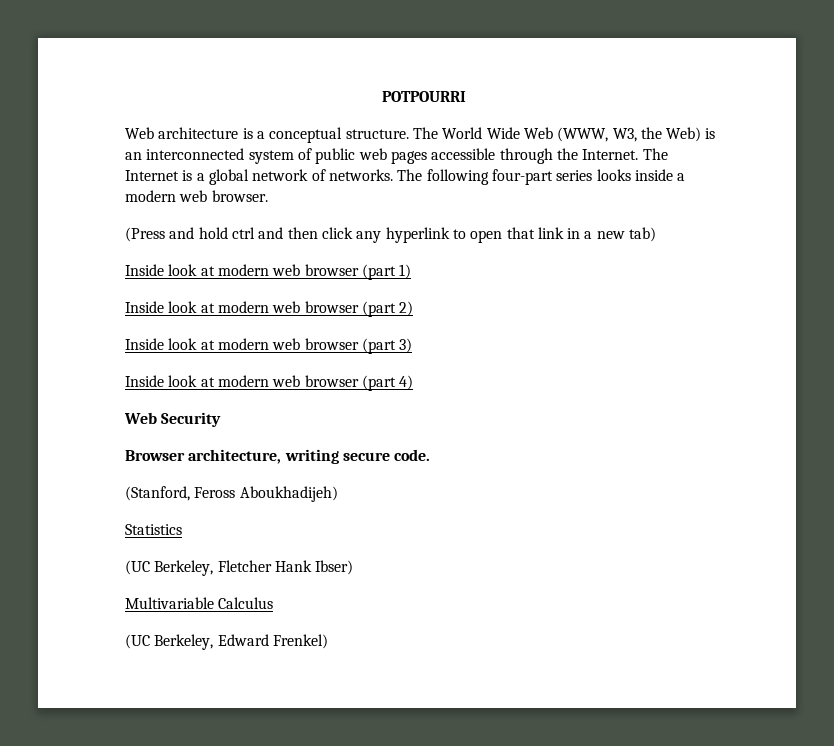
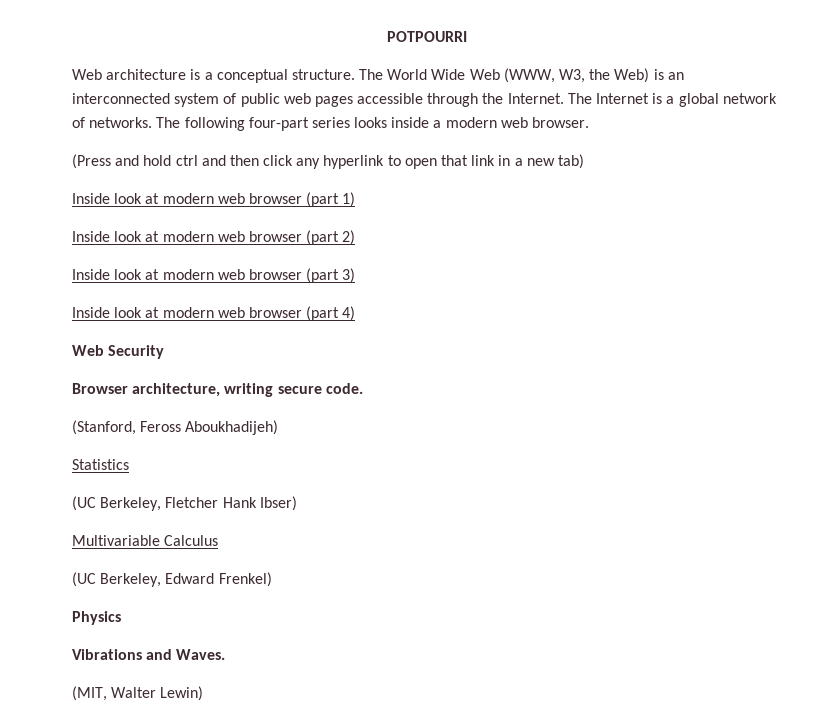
+ Physics
+ Vibrations and Waves.
+ (MIT, Walter Lewin)

